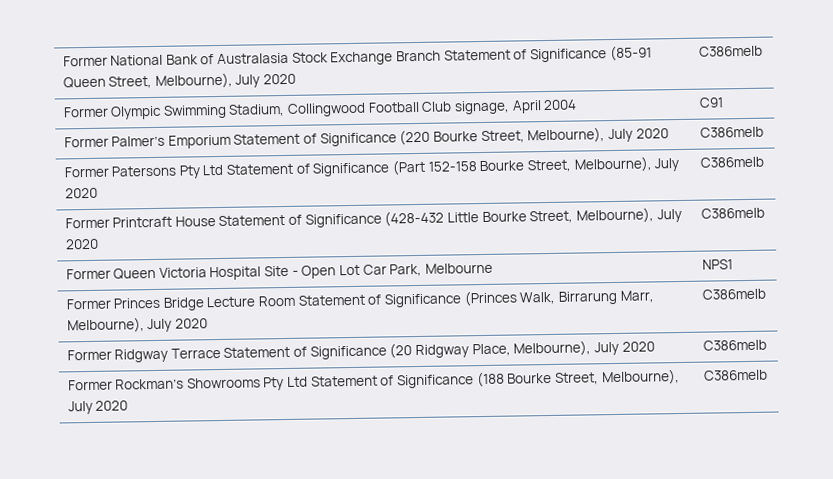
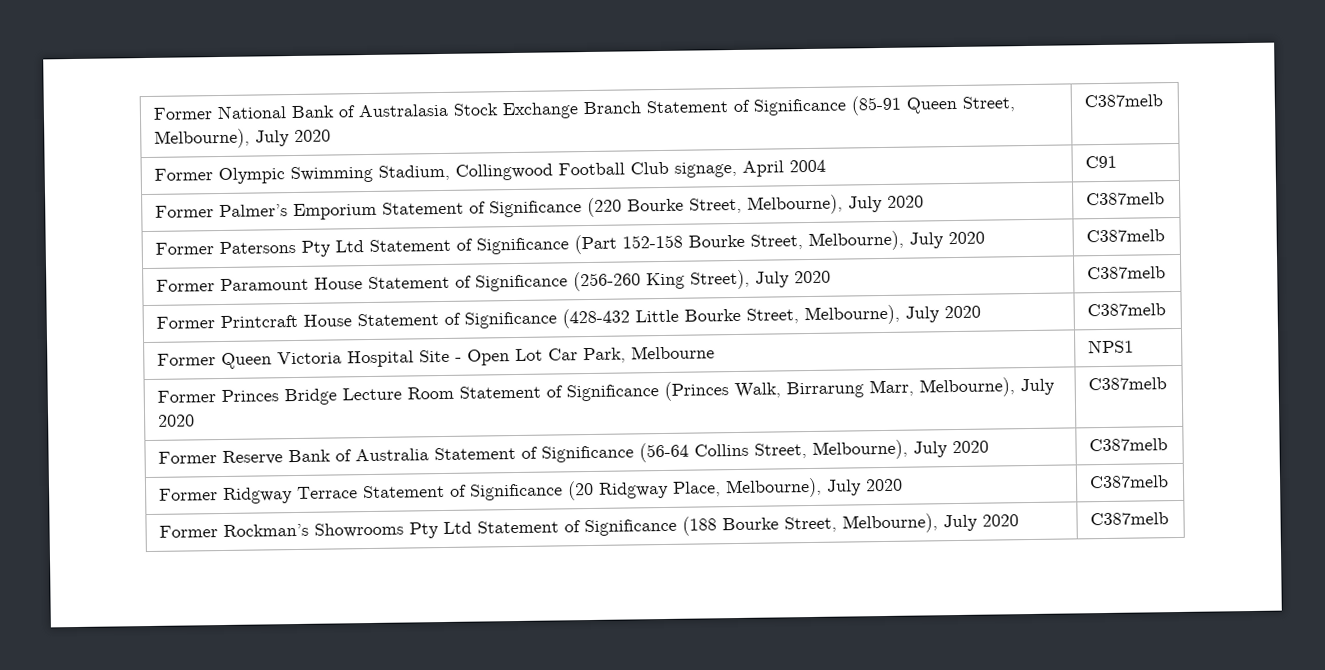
- Former National Bank of Australasia Stock Exchange Branch Statement of Significance (85-91 Queen Street, Melbourne), July 2020 | C386melb
+ Former National Bank of Australasia Stock Exchange Branch Statement of Significance (85-91 Queen Street, Melbourne), July 2020 | C387melb
- Former Palmer’s Emporium Statement of Significance (220 Bourke Street, Melbourne), July 2020 | C386melb
+ Former Palmer’s Emporium Statement of Significance (220 Bourke Street, Melbourne), July 2020 | C387melb
- Former Patersons Pty Ltd Statement of Significance (Part 152-158 Bourke Street, Melbourne), July 2020 | C386melb
+ Former Patersons Pty Ltd Statement of Significance (Part 152-158 Bourke Street, Melbourne), July 2020 | C387melb
+ Former Paramount House Statement of Significance (256-260 King Street), July 2020 | C387melb
- Former Printcraft House Statement of Significance (428-432 Little Bourke Street, Melbourne), July 2020 | C386melb
+ Former Printcraft House Statement of Significance (428-432 Little Bourke Street, Melbourne), July 2020 | C387melb
- Former Princes Bridge Lecture Room Statement of Significance (Princes Walk, Birrarung Marr, Melbourne), July 2020 | C386melb
+ Former Princes Bridge Lecture Room Statement of Significance (Princes Walk, Birrarung Marr, Melbourne), July 2020 | C387melb
+ Former Reserve Bank of Australia Statement of Significance (56-64 Collins Street, Melbourne), July 2020 | C387melb
- Former Ridgway Terrace Statement of Significance (20 Ridgway Place, Melbourne), July 2020 | C386melb
+ Former Ridgway Terrace Statement of Significance (20 Ridgway Place, Melbourne), July 2020 | C387melb
- Former Rockman’s Showrooms Pty Ltd Statement of Significance (188 Bourke Street, Melbourne), July 2020 | C386melb
+ Former Rockman’s Showrooms Pty Ltd Statement of Significance (188 Bourke Street, Melbourne), July 2020 | C387melb

